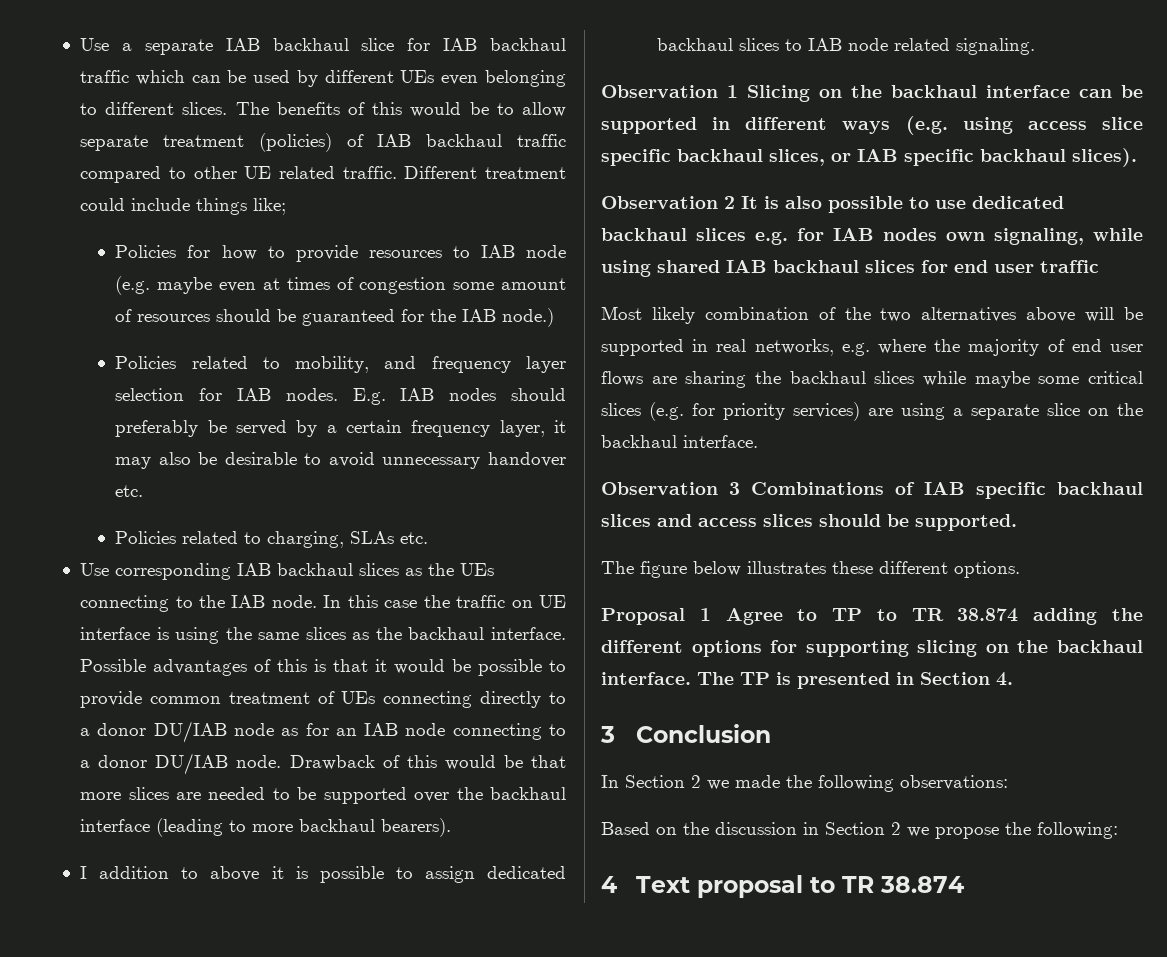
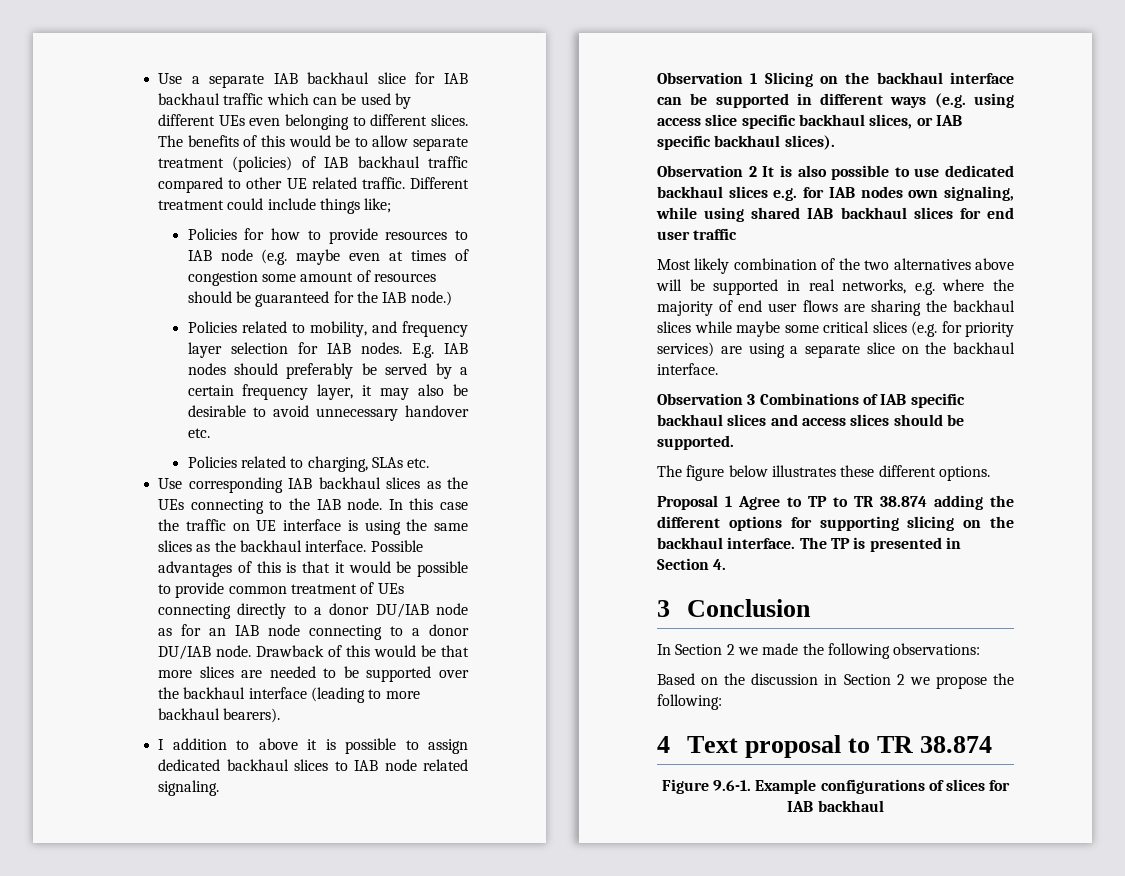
+ Figure 9.6-1. Example configurations of slices for IAB backhaul

